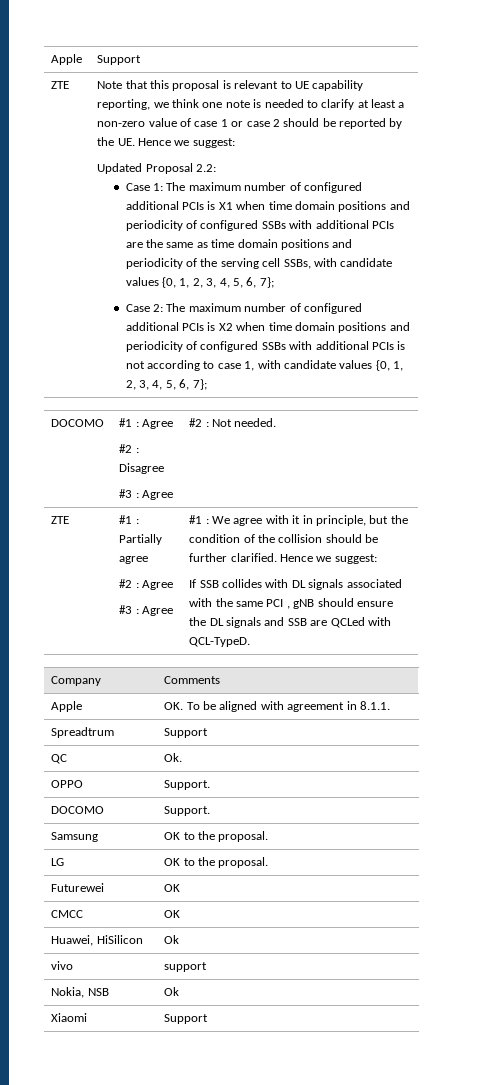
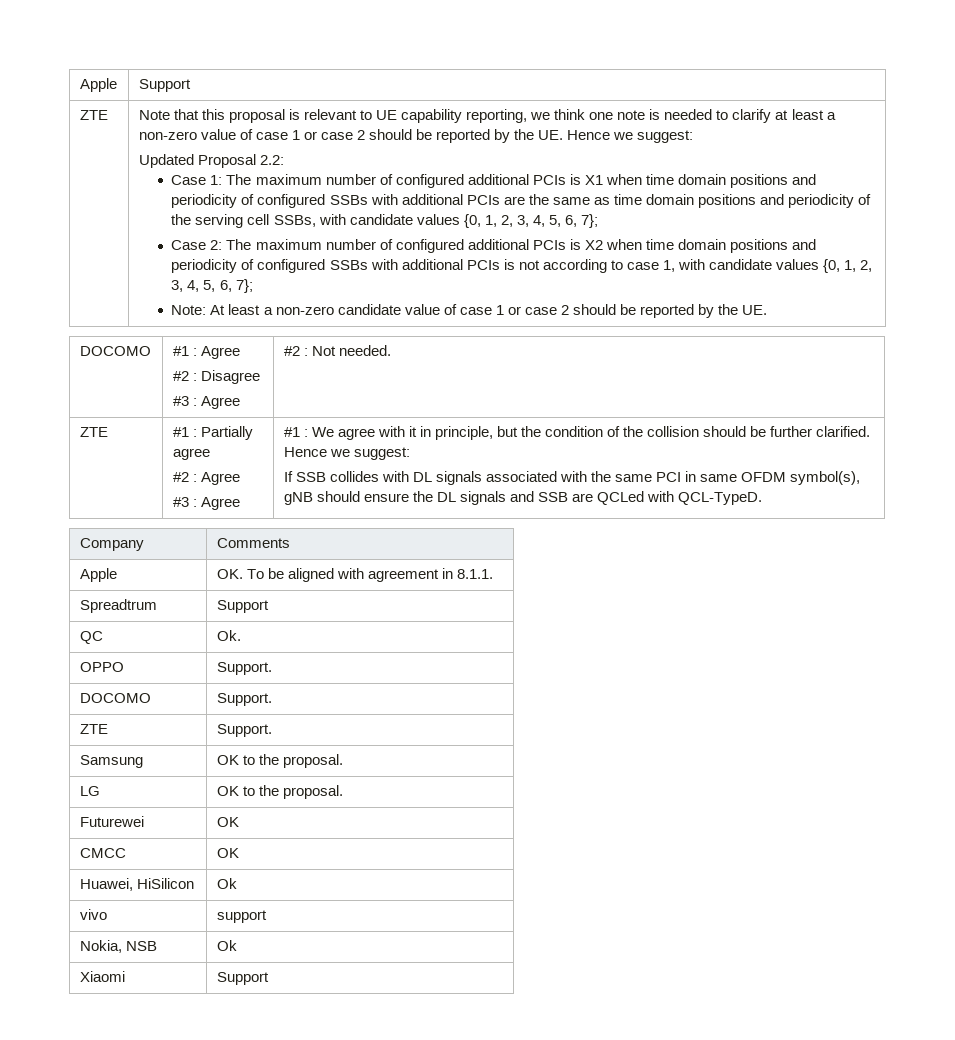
+ Note: At least a non-zero candidate value of case 1 or case 2 should be reported by the UE.
- If SSB collides with DL signals associated with the same PCI , gNB should ensure the DL signals and SSB are QCLed with QCL-TypeD.
+ If SSB collides with DL signals associated with the same PCI in same OFDM symbol(s), gNB should ensure the DL signals and SSB are QCLed with QCL-TypeD.
+ ZTE | Support.

